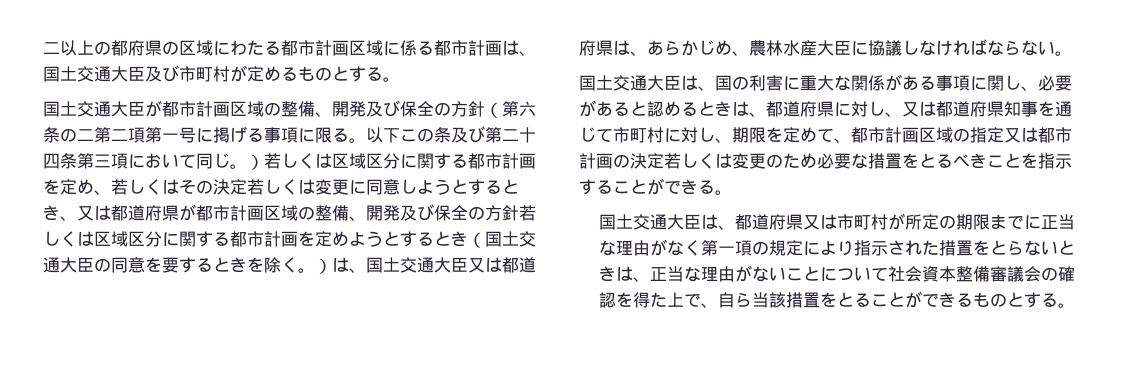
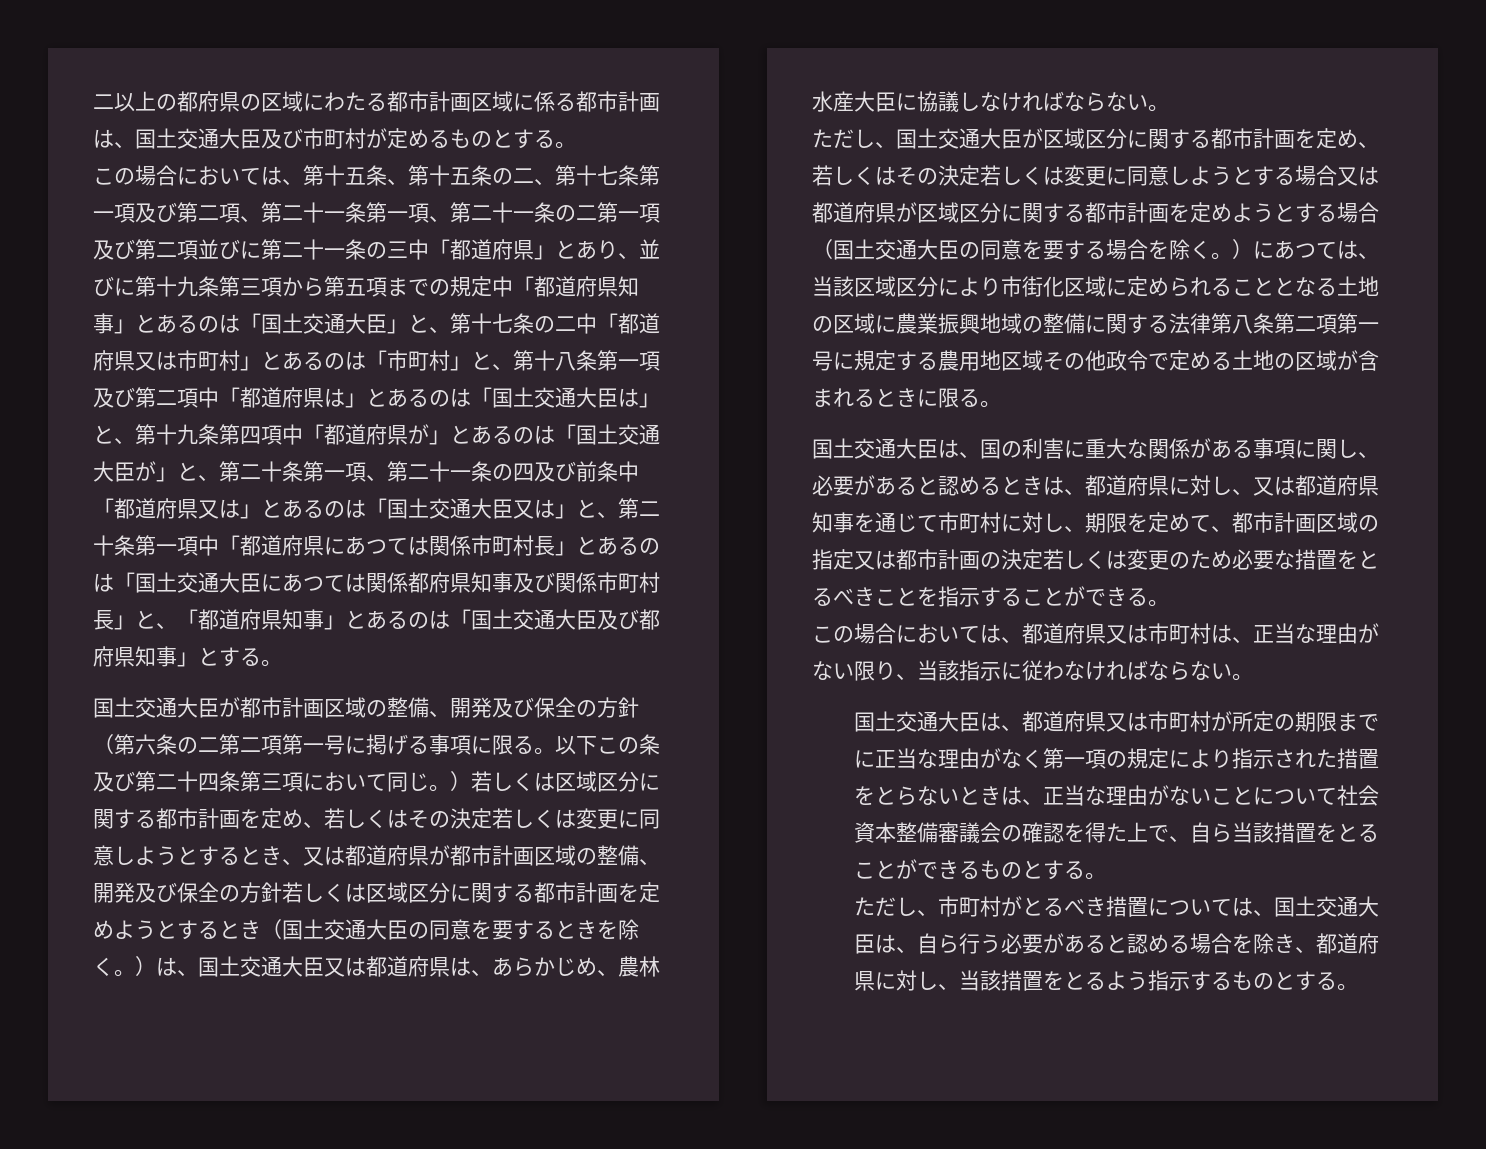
+ この場合においては、第十五条、第十五条の二、第十七条第一項及び第二項、第二十一条第一項、第二十一条の二第一項及び第二項並びに第二十一条の三中「都道府県」とあり、並びに第十九条第三項から第五項までの規定中「都道府県知事」とあるのは「国土交通大臣」と、第十七条の二中「都道府県又は市町村」とあるのは「市町村」と、第十八条第一項及び第二項中「都道府県は」とあるのは「国土交通大臣は」と、第十九条第四項中「都道府県が」とあるのは「国土交通大臣が」と、第二十条第一項、第二十一条の四及び前条中「都道府県又は」とあるのは「国土交通大臣又は」と、第二十条第一項中「都道府県にあつては関係市町村長」とあるのは「国土交通大臣にあつては関係都府県知事及び関係市町村長」と、「都道府県知事」とあるのは「国土交通大臣及び都府県知事」とする。
+ ただし、国土交通大臣が区域区分に関する都市計画を定め、若しくはその決定若しくは変更に同意しようとする場合又は都道府県が区域区分に関する都市計画を定めようとする場合（国土交通大臣の同意を要する場合を除く。）にあつては、当該区域区分により市街化区域に定められることとなる土地の区域に農業振興地域の整備に関する法律第八条第二項第一号に規定する農用地区域その他政令で定める土地の区域が含まれるときに限る。
+ この場合においては、都道府県又は市町村は、正当な理由がない限り、当該指示に従わなければならない。
+ ただし、市町村がとるべき措置については、国土交通大臣は、自ら行う必要があると認める場合を除き、都道府県に対し、当該措置をとるよう指示するものとする。

